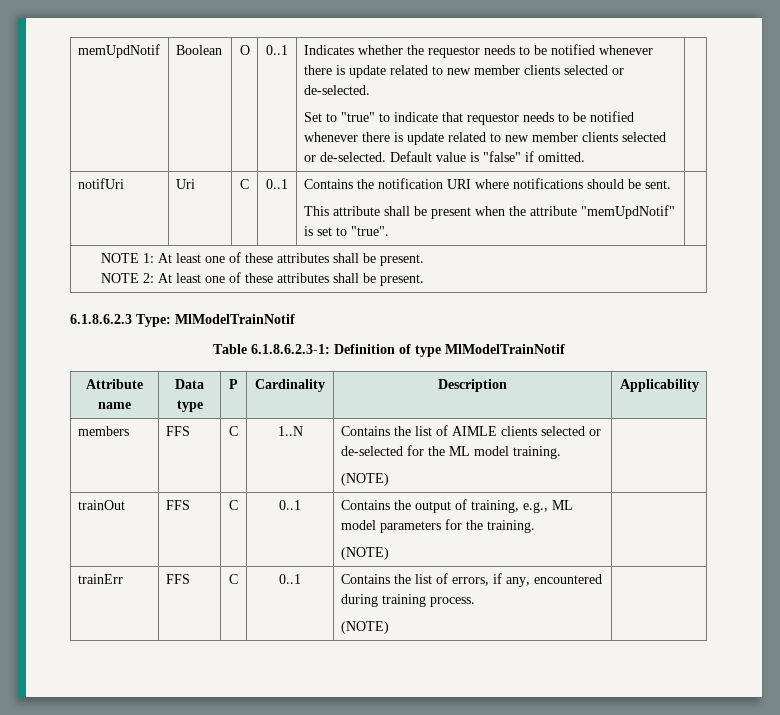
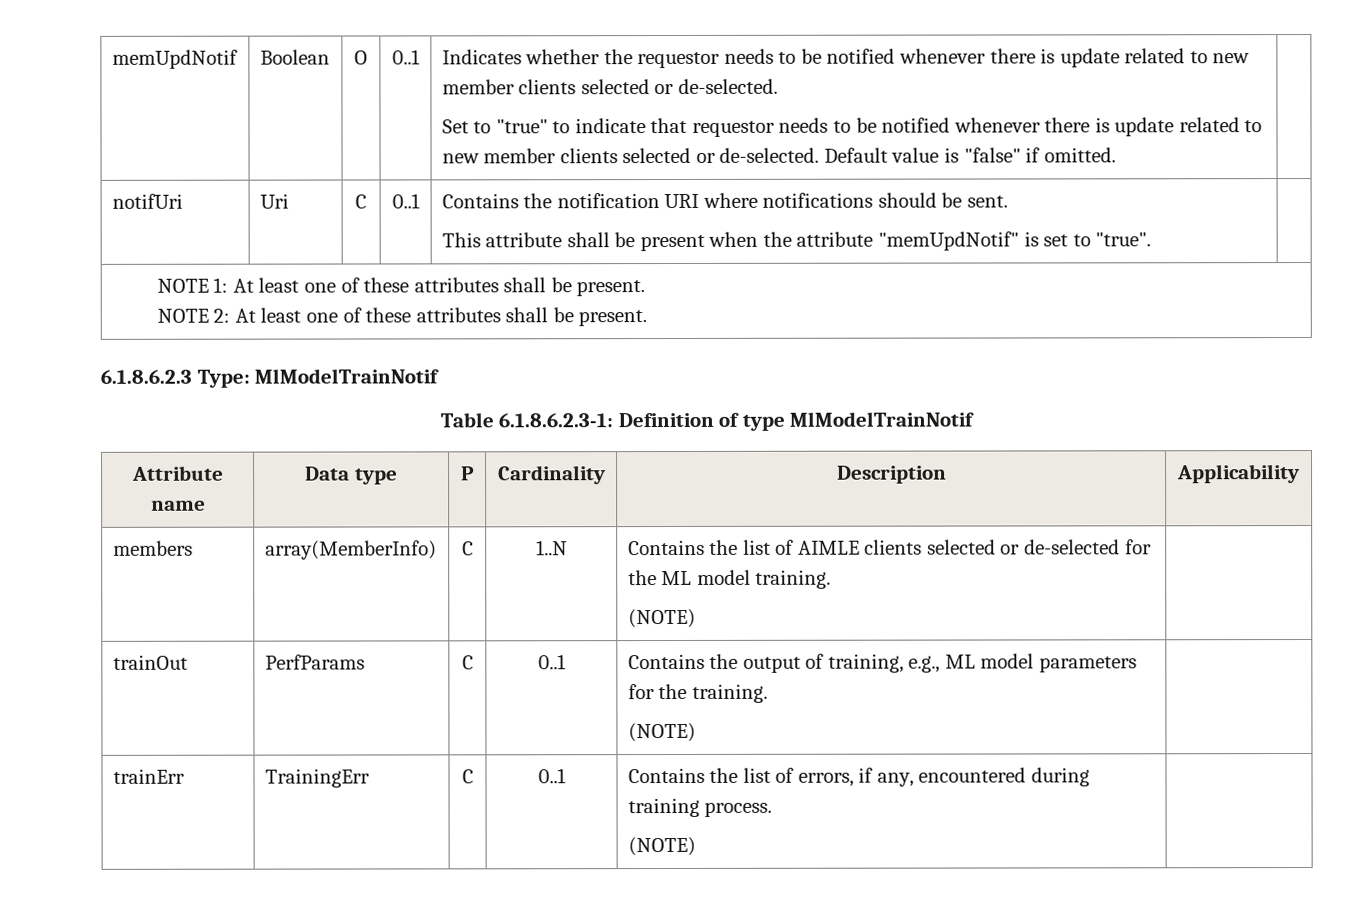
- members | FFS | C | 1..N | Contains the list of AIMLE clients selected or de-selected for the ML model training.
+ members | array(MemberInfo) | C | 1..N | Contains the list of AIMLE clients selected or de-selected for the ML model training.
- trainOut | FFS | C | 0..1 | Contains the output of training, e.g., ML model parameters for the training.
+ trainOut | PerfParams | C | 0..1 | Contains the output of training, e.g., ML model parameters for the training.
- trainErr | FFS | C | 0..1 | Contains the list of errors, if any, encountered during training process.
+ trainErr | TrainingErr | C | 0..1 | Contains the list of errors, if any, encountered during training process.

